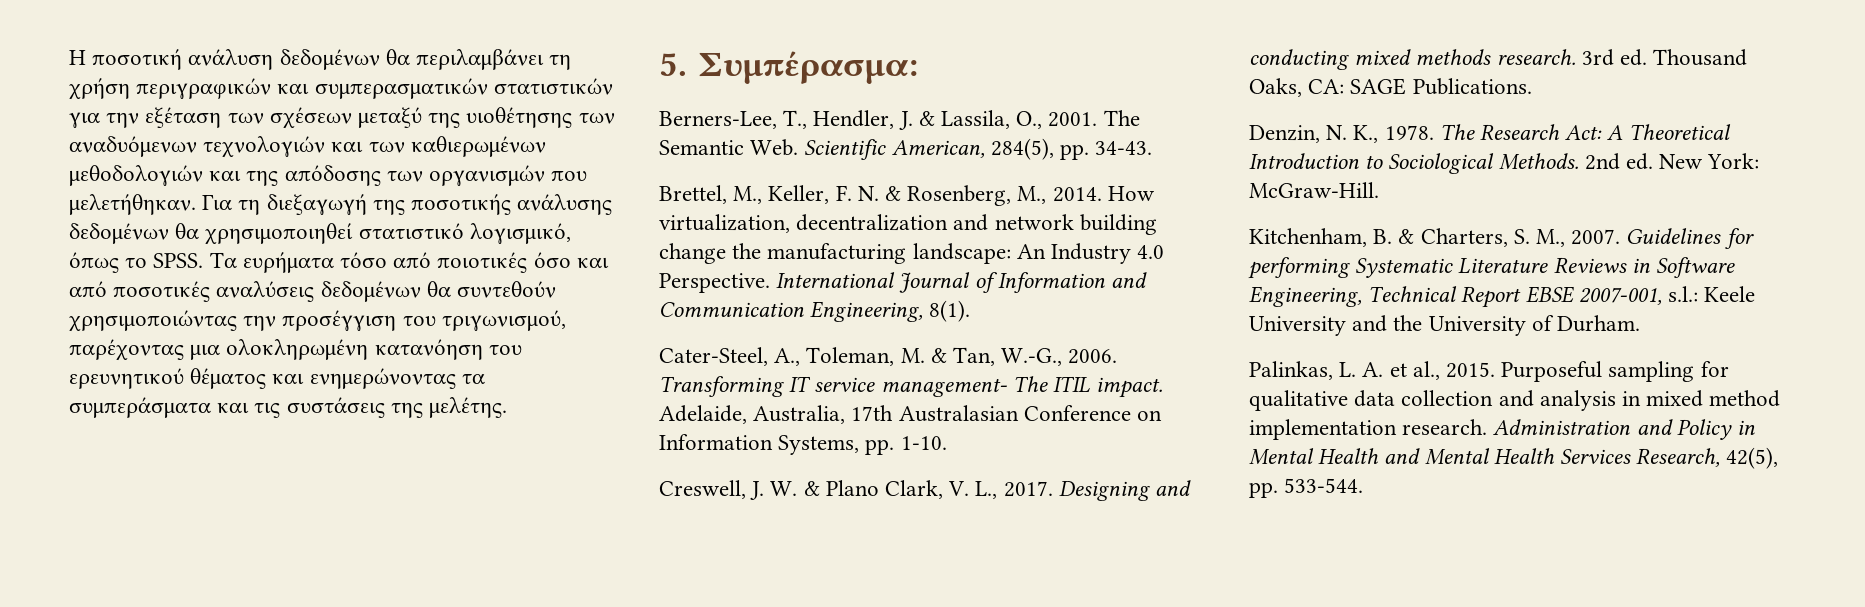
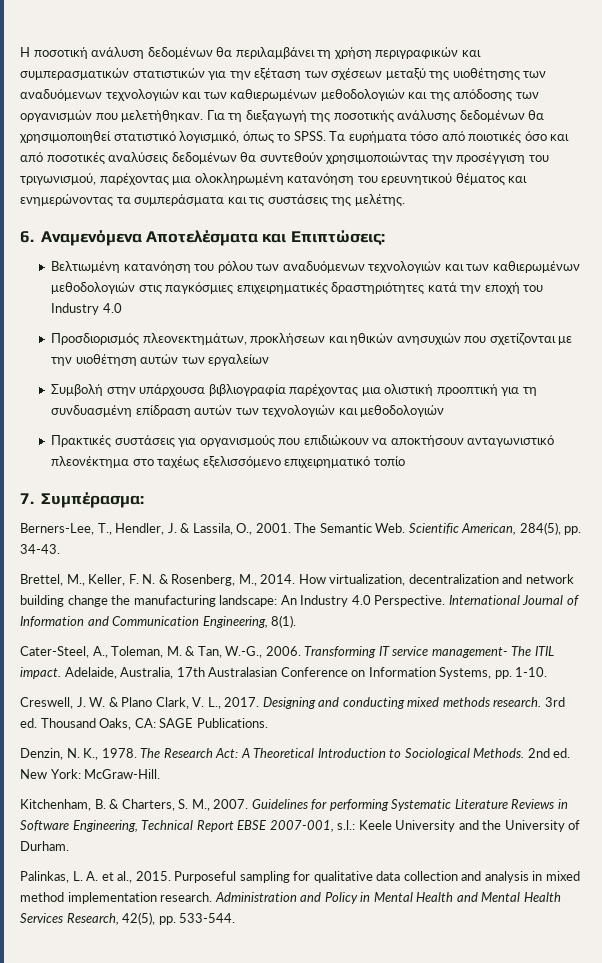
- 5. Συμπέρασμα:
+ 6. Αναμενόμενα Αποτελέσματα και Επιπτώσεις:
+ Βελτιωμένη κατανόηση του ρόλου των αναδυόμενων τεχνολογιών και των καθιερωμένων μεθοδολογιών στις παγκόσμιες επιχειρηματικές δραστηριότητες κατά την εποχή του Industry 4.0
+ Προσδιορισμός πλεονεκτημάτων, προκλήσεων και ηθικών ανησυχιών που σχετίζονται με την υιοθέτηση αυτών των εργαλείων
+ Συμβολή στην υπάρχουσα βιβλιογραφία παρέχοντας μια ολιστική προοπτική για τη συνδυασμένη επίδραση αυτών των τεχνολογιών και μεθοδολογιών
+ Πρακτικές συστάσεις για οργανισμούς που επιδιώκουν να αποκτήσουν ανταγωνιστικό πλεονέκτημα στο ταχέως εξελισσόμενο επιχειρηματικό τοπίο
+ 7. Συμπέρασμα:

